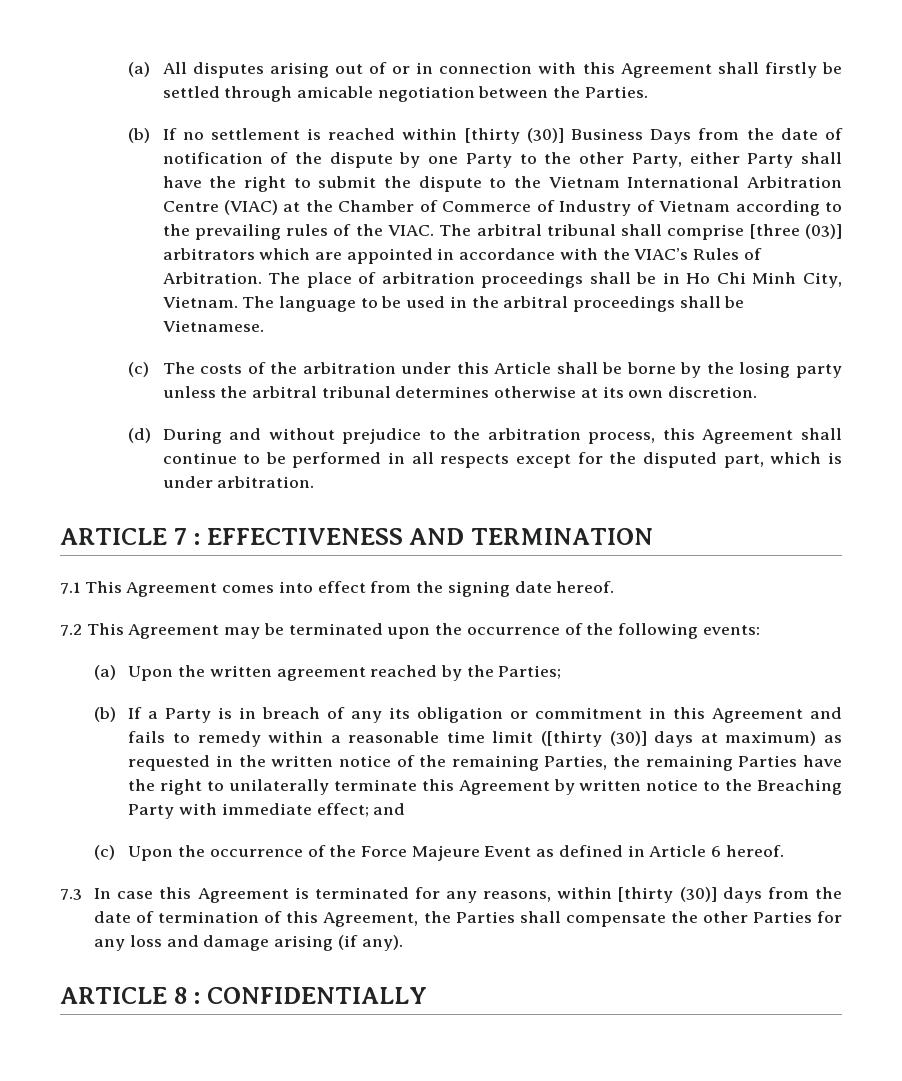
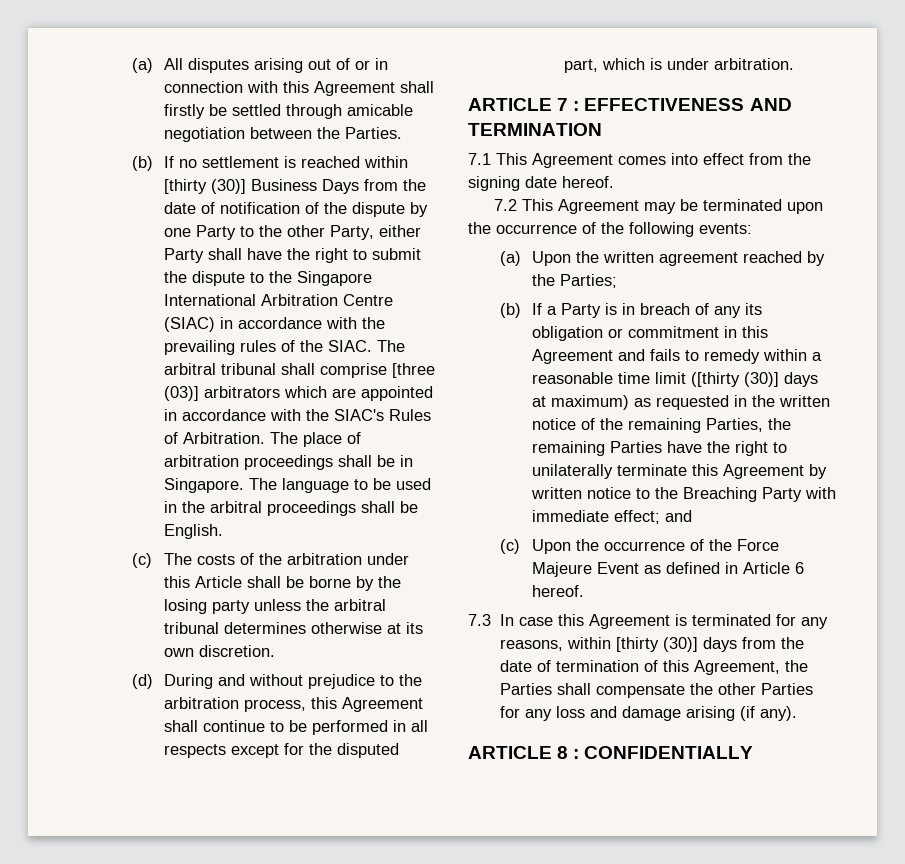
- (b) If no settlement is reached within [thirty (30)] Business Days from the date of notification of the dispute by one Party to the other Party, either Party shall have the right to submit the dispute to the Vietnam International Arbitration Centre (VIAC) at the Chamber of Commerce of Industry of Vietnam according to the prevailing rules of the VIAC.
+ (b) If no settlement is reached within [thirty (30)] Business Days from the date of notification of the dispute by one Party to the other Party, either Party shall have the right to submit the dispute to the Singapore International Arbitration Centre (SIAC) in accordance with the prevailing rules of the SIAC.
- The arbitral tribunal shall comprise [three (03)] arbitrators which are appointed in accordance with the VIAC’s Rules of Arbitration.
+ The arbitral tribunal shall comprise [three (03)] arbitrators which are appointed in accordance with the SIAC's Rules of Arbitration.
- The place of arbitration proceedings shall be in Ho Chi Minh City, Vietnam.
+ The place of arbitration proceedings shall be in Singapore.
- The language to be used in the arbitral proceedings shall be Vietnamese.
+ The language to be used in the arbitral proceedings shall be English.

